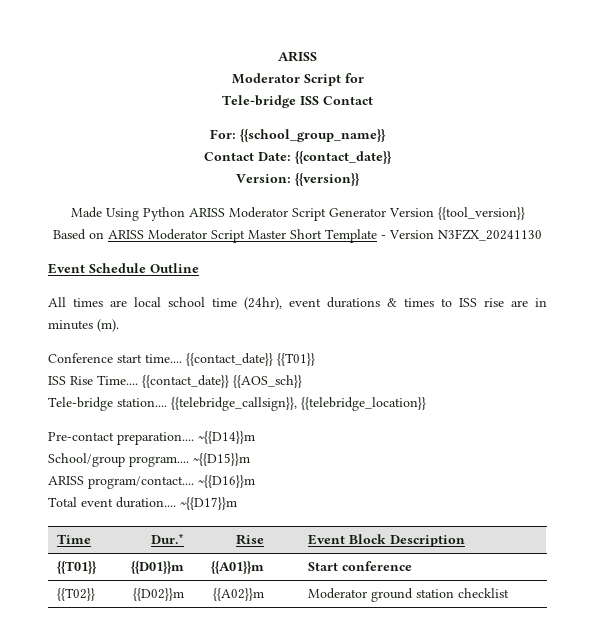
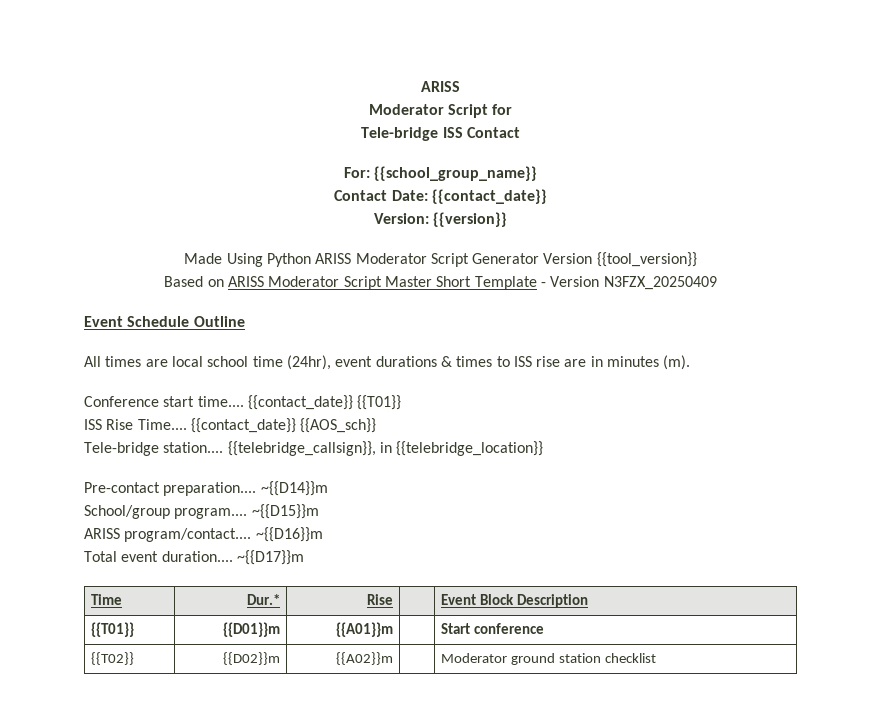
- Based on ARISS Moderator Script Master Short Template - Version N3FZX_20241130
+ Based on ARISS Moderator Script Master Short Template - Version N3FZX_20250409
- {{telebridge_callsign}}, {{telebridge_location}}
+ {{telebridge_callsign}}, in {{telebridge_location}}

